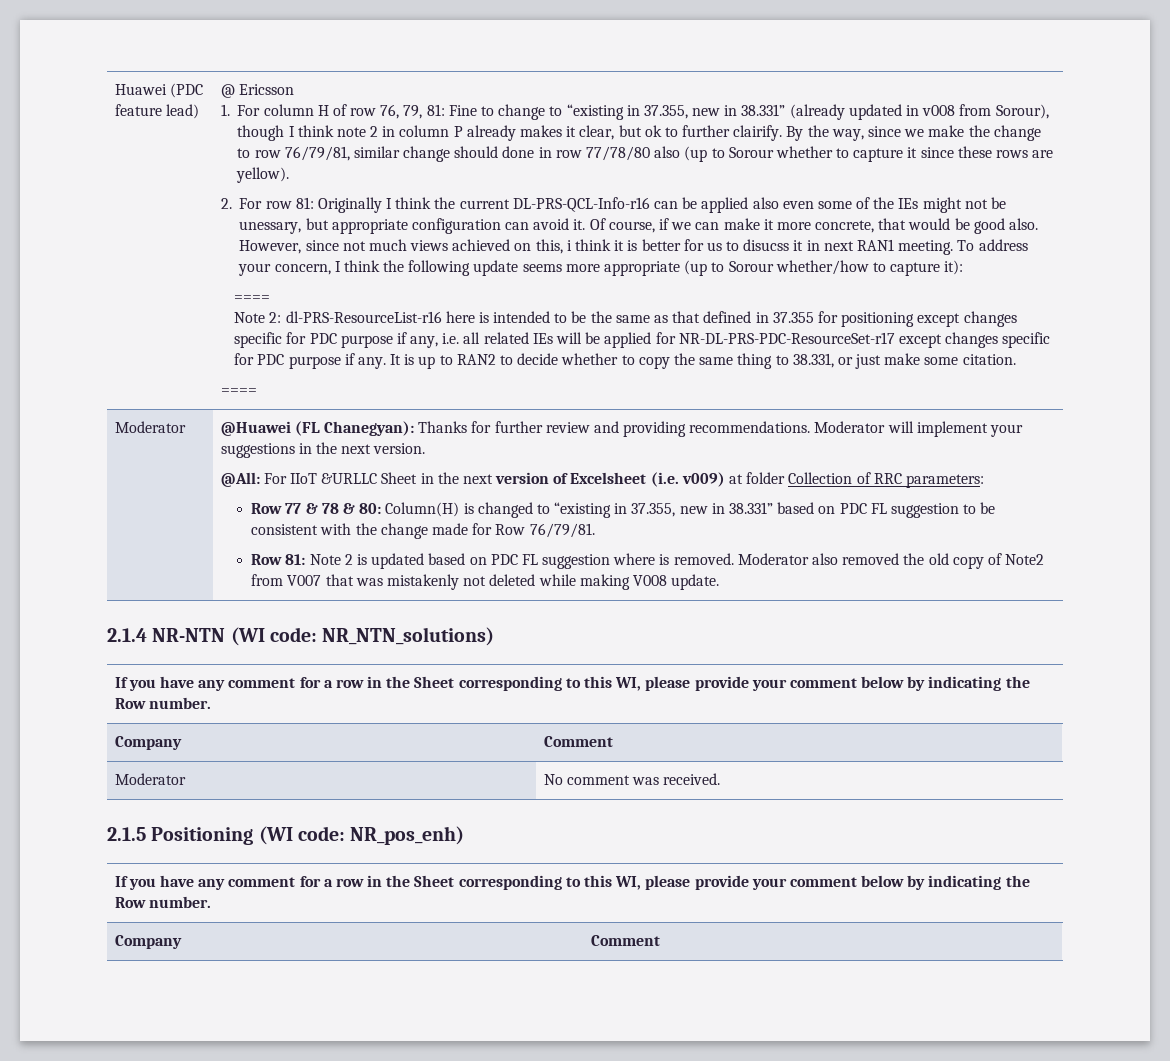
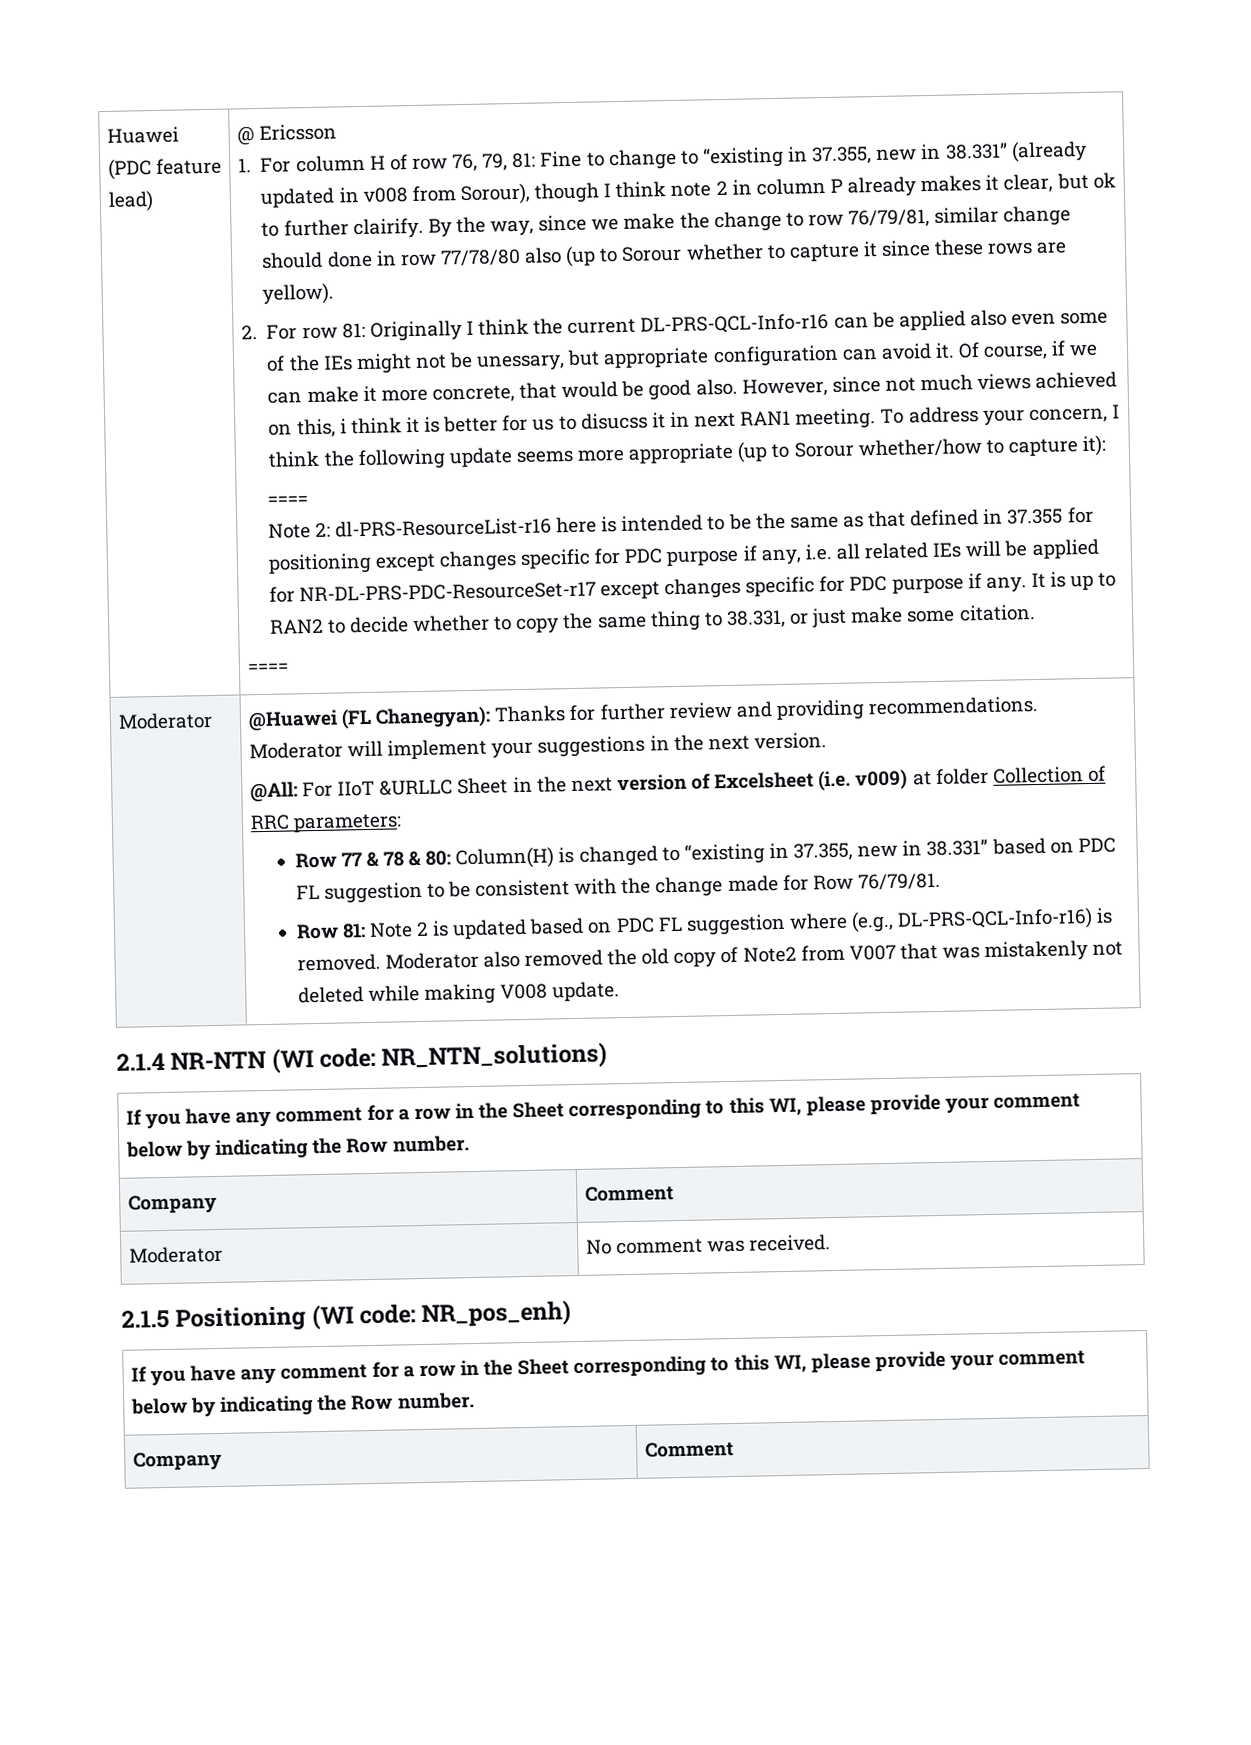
- Row 81: Note 2 is updated based on PDC FL suggestion where is removed.
+ Row 81: Note 2 is updated based on PDC FL suggestion where (e.g., DL-PRS-QCL-Info-r16) is removed.

